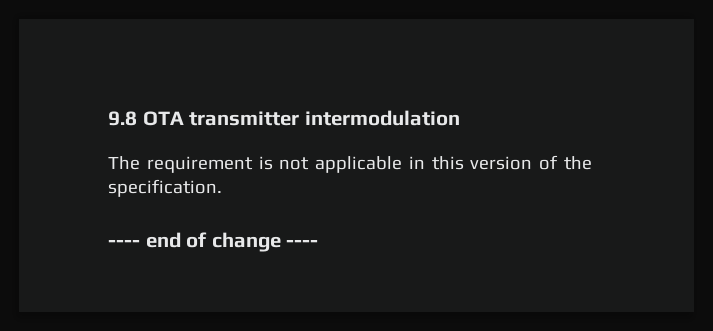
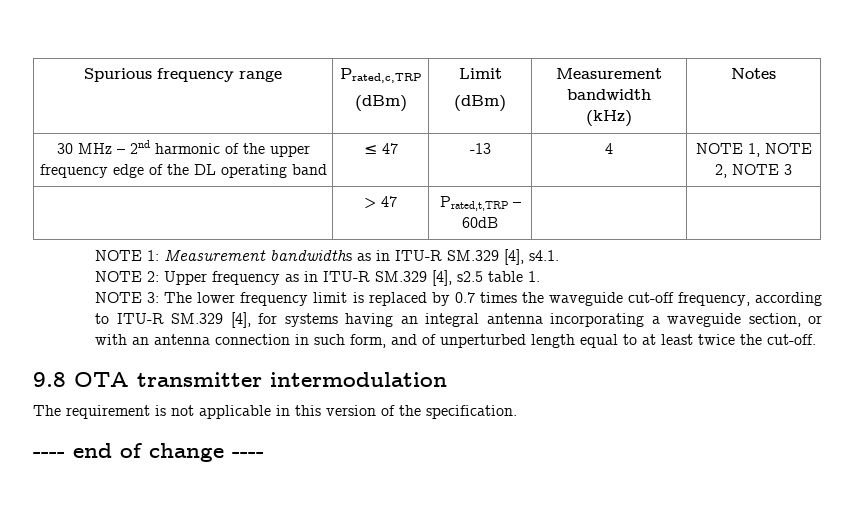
+ Spurious frequency range | Prated,c,TRP
+ (dBm) | Limit
+ (dBm) | Measurement bandwidth
+ (kHz) | Notes
+ 30 MHz – 2nd harmonic of the upper frequency edge of the DL operating band | ≤ 47 | -13 | 4 | NOTE 1, NOTE 2, NOTE 3
+ | > 47 | Prated,t,TRP – 60dB | |
+ NOTE 1: Measurement bandwidths as in ITU-R SM.329 [4], s4.1.
+ NOTE 2: Upper frequency as in ITU-R SM.329 [4], s2.5 table 1.
+ NOTE 3: The lower frequency limit is replaced by 0.7 times the waveguide cut-off frequency, according to ITU-R SM.329 [4], for systems having an integral antenna incorporating a waveguide section, or with an antenna connection in such form, and of unperturbed length equal to at least twice the cut-off.

